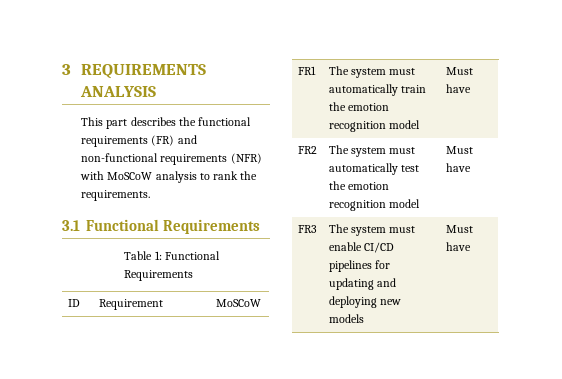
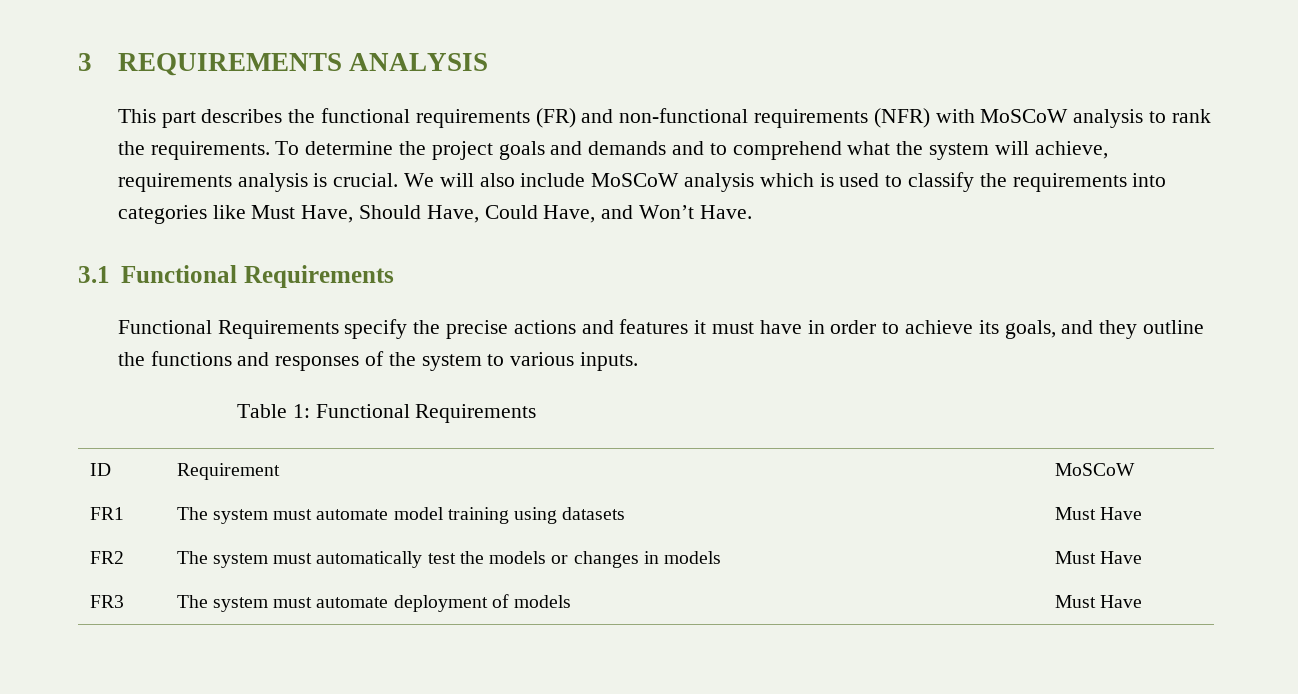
- This part describes the functional requirements (FR) and non-functional requirements (NFR) with MoSCoW analysis to rank the requirements.
+ This part describes the functional requirements (FR) and non-functional requirements (NFR) with MoSCoW analysis to rank the requirements. To determine the project goals and demands and to comprehend what the system will achieve, requirements analysis is crucial. We will also include MoSCoW analysis which is used to classify the requirements into categories like Must Have, Should Have, Could Have, and Won’t Have.
  3.1 Functional Requirements
+ Functional Requirements specify the precise actions and features it must have in order to achieve its goals, and they outline the functions and responses of the system to various inputs.
- FR1 | The system must automatically train the emotion recognition model | Must have
+ FR1 | The system must automate model training using datasets | Must Have
- FR2 | The system must automatically test the emotion recognition model | Must have
+ FR2 | The system must automatically test the models or changes in models | Must Have
- FR3 | The system must enable CI/CD pipelines for updating and deploying new models | Must have
+ FR3 | The system must automate deployment of models | Must Have

